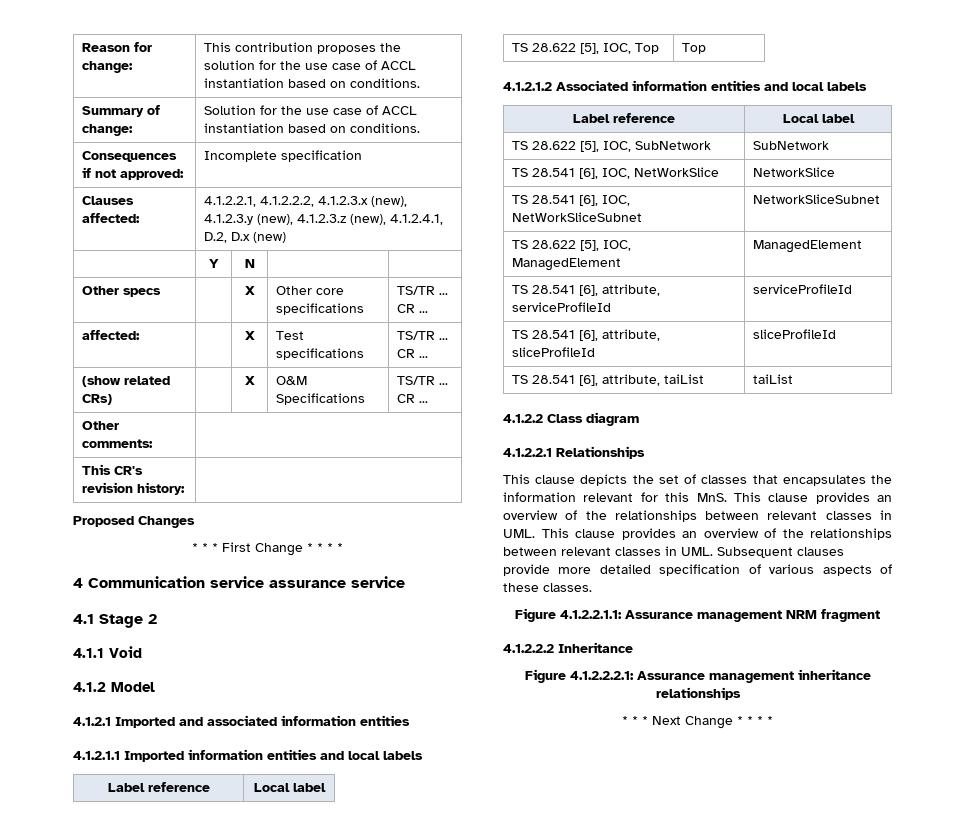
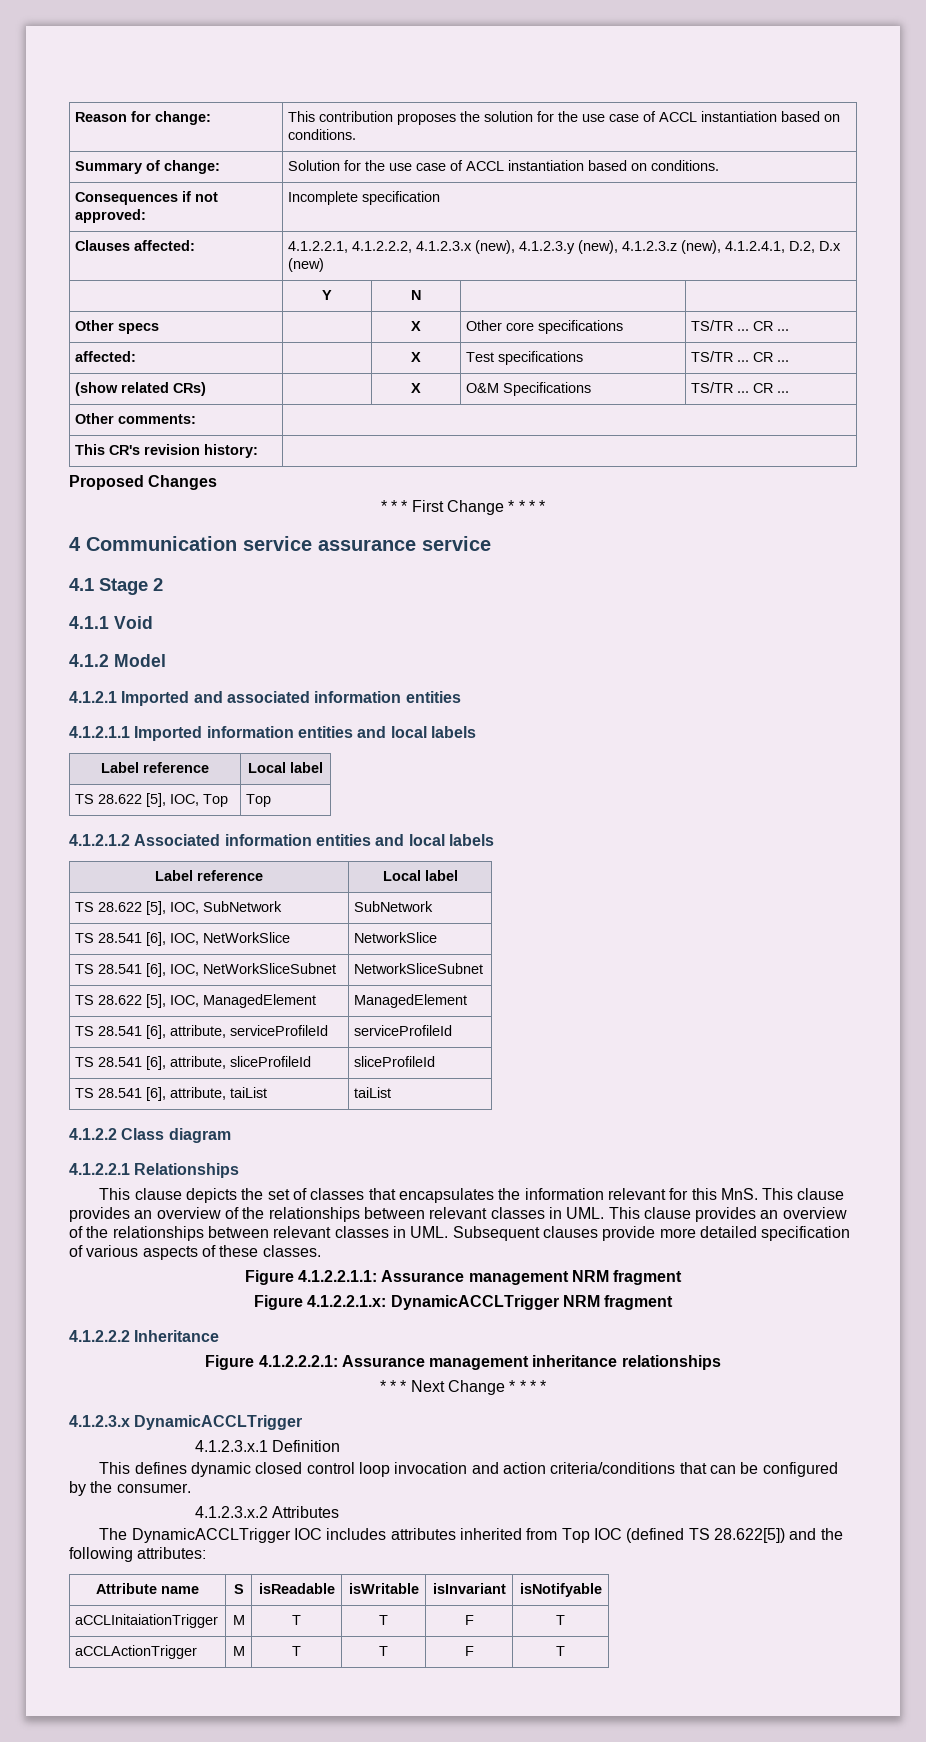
+ Figure 4.1.2.2.1.x: DynamicACCLTrigger NRM fragment
+ 4.1.2.3.x DynamicACCLTrigger
+ 4.1.2.3.x.1 Definition
+ This defines dynamic closed control loop invocation and action criteria/conditions that can be configured by the consumer.
+ 4.1.2.3.x.2 Attributes
+ The DynamicACCLTrigger IOC includes attributes inherited from Top IOC (defined TS 28.622[5]) and the following attributes:
+ Attribute name | S | isReadable | isWritable | isInvariant | isNotifyable
+ aCCLInitaiationTrigger | M | T | T | F | T
+ aCCLActionTrigger | M | T | T | F | T

